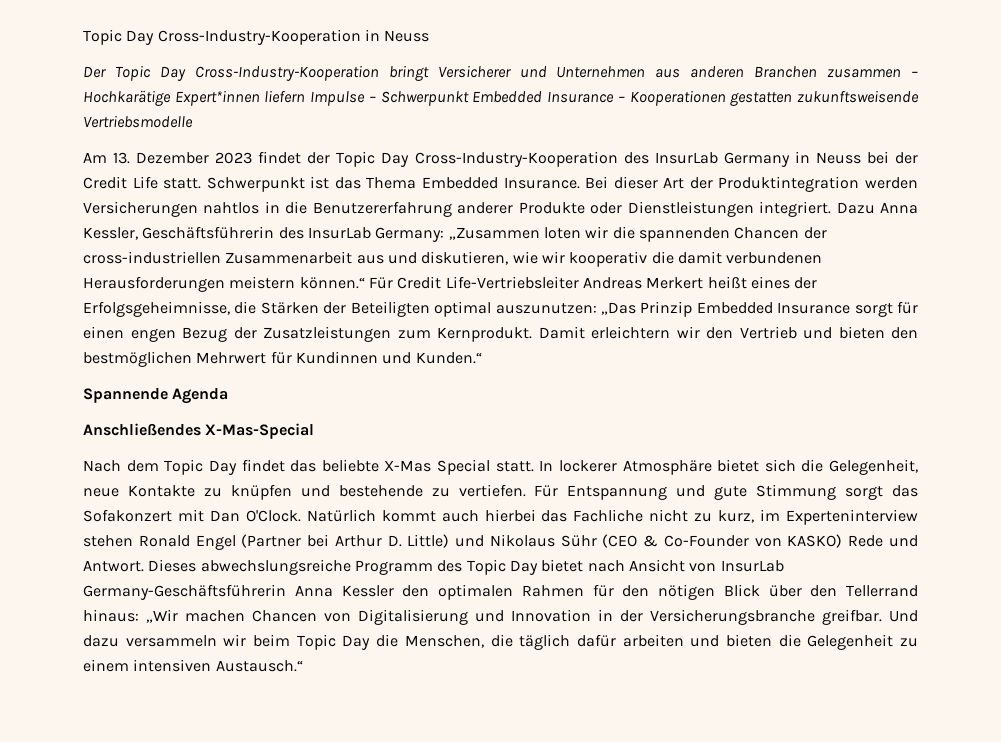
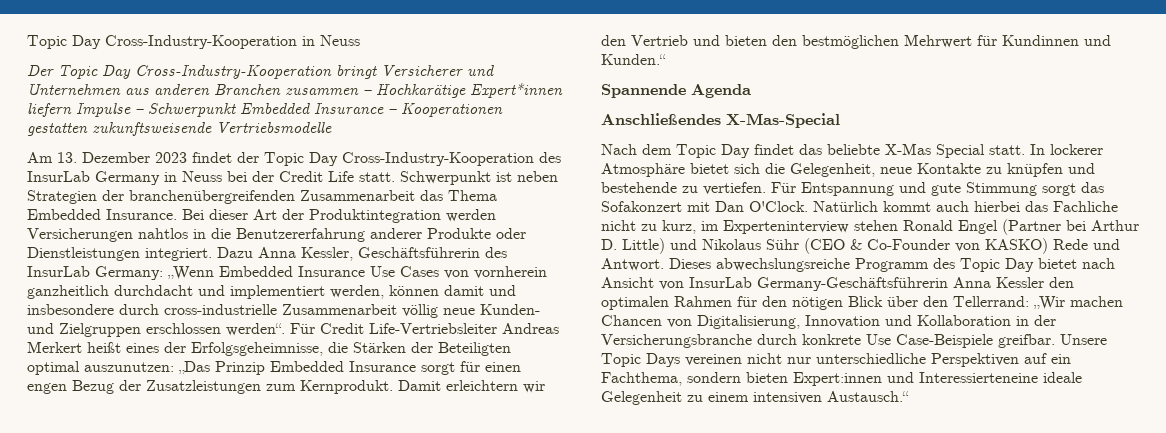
- Schwerpunkt ist das Thema Embedded Insurance.
+ Schwerpunkt ist neben Strategien der branchenübergreifenden Zusammenarbeit das Thema Embedded Insurance.
- Dazu Anna Kessler, Geschäftsführerin des InsurLab Germany: „Zusammen loten wir die spannenden Chancen der cross-industriellen Zusammenarbeit aus und diskutieren, wie wir kooperativ die damit verbundenen Herausforderungen meistern können.“ Für Credit Life-Vertriebsleiter Andreas Merkert heißt eines der Erfolgsgeheimnisse, die Stärken der Beteiligten optimal auszunutzen: „Das Prinzip Embedded Insurance sorgt für einen engen Bezug der Zusatzleistungen zum Kernprodukt.
+ Dazu Anna Kessler, Geschäftsführerin des InsurLab Germany: „Wenn Embedded Insurance Use Cases von vornherein ganzheitlich durchdacht und implementiert werden, können damit und insbesondere durch cross-industrielle Zusammenarbeit völlig neue Kunden- und Zielgruppen erschlossen werden“. Für Credit Life-Vertriebsleiter Andreas Merkert heißt eines der Erfolgsgeheimnisse, die Stärken der Beteiligten optimal auszunutzen: „Das Prinzip Embedded Insurance sorgt für einen engen Bezug der Zusatzleistungen zum Kernprodukt.
- Dieses abwechslungsreiche Programm des Topic Day bietet nach Ansicht von InsurLab Germany-Geschäftsführerin Anna Kessler den optimalen Rahmen für den nötigen Blick über den Tellerrand hinaus: „Wir machen Chancen von Digitalisierung und Innovation in der Versicherungsbranche greifbar. Und dazu versammeln wir beim Topic Day die Menschen, die täglich dafür arbeiten und bieten die Gelegenheit zu einem intensiven Austausch.“
+ Dieses abwechslungsreiche Programm des Topic Day bietet nach Ansicht von InsurLab Germany-Geschäftsführerin Anna Kessler den optimalen Rahmen für den nötigen Blick über den Tellerrand: „Wir machen Chancen von Digitalisierung, Innovation und Kollaboration in der Versicherungsbranche durch konkrete Use Case-Beispiele greifbar. Unsere Topic Days vereinen nicht nur unterschiedliche Perspektiven auf ein Fachthema, sondern bieten Expert:innen und Interessierteneine ideale Gelegenheit zu einem intensiven Austausch.“

